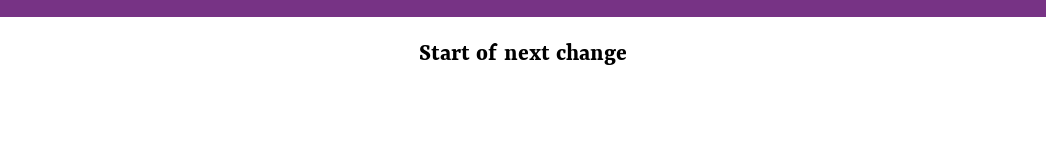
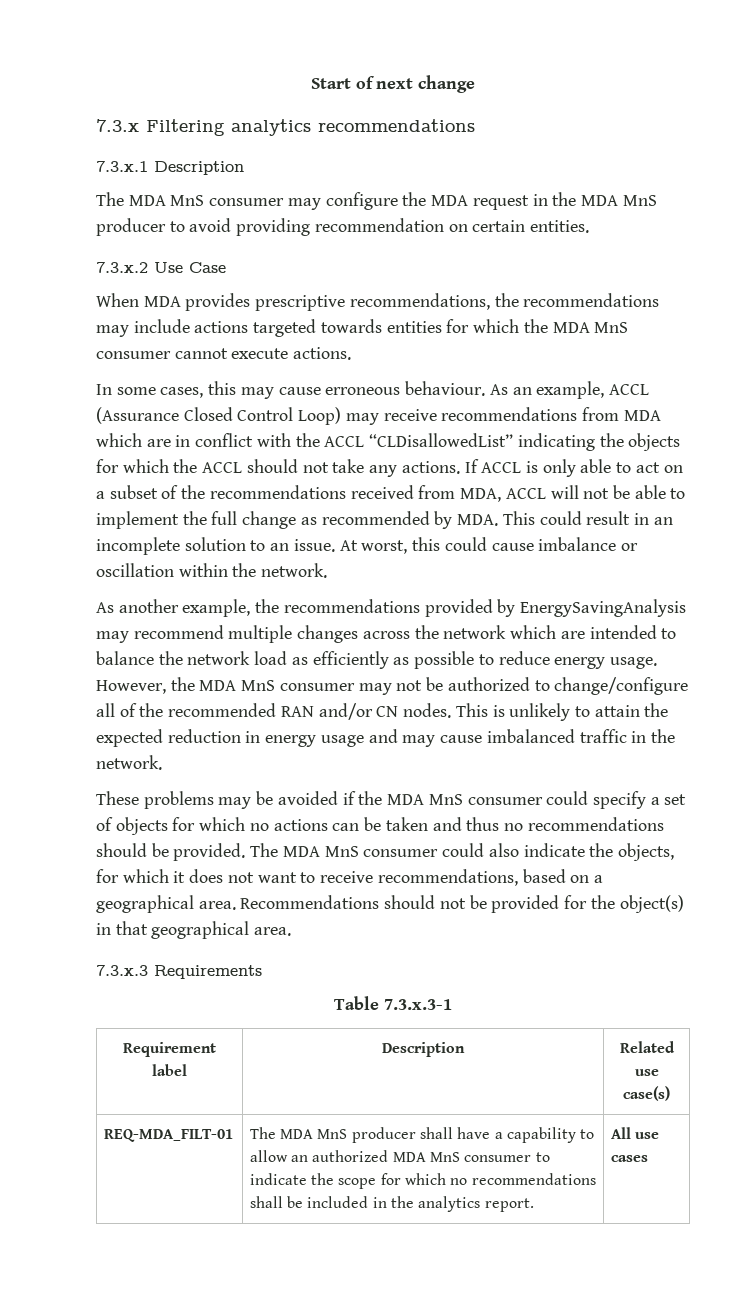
+ 7.3.x Filtering analytics recommendations
+ 7.3.x.1 Description
+ The MDA MnS consumer may configure the MDA request in the MDA MnS producer to avoid providing recommendation on certain entities.
+ 7.3.x.2 Use Case
+ When MDA provides prescriptive recommendations, the recommendations may include actions targeted towards entities for which the MDA MnS consumer cannot execute actions.
+ In some cases, this may cause erroneous behaviour. As an example, ACCL (Assurance Closed Control Loop) may receive recommendations from MDA which are in conflict with the ACCL “CLDisallowedList” indicating the objects for which the ACCL should not take any actions. If ACCL is only able to act on a subset of the recommendations received from MDA, ACCL will not be able to implement the full change as recommended by MDA. This could result in an incomplete solution to an issue. At worst, this could cause imbalance or oscillation within the network.
+ As another example, the recommendations provided by EnergySavingAnalysis may recommend multiple changes across the network which are intended to balance the network load as efficiently as possible to reduce energy usage. However, the MDA MnS consumer may not be authorized to change/configure all of the recommended RAN and/or CN nodes. This is unlikely to attain the expected reduction in energy usage and may cause imbalanced traffic in the network.
+ These problems may be avoided if the MDA MnS consumer could specify a set of objects for which no actions can be taken and thus no recommendations should be provided. The MDA MnS consumer could also indicate the objects, for which it does not want to receive recommendations, based on a geographical area. Recommendations should not be provided for the object(s) in that geographical area.
+ 7.3.x.3 Requirements
+ Table 7.3.x.3-1
+ Requirement label | Description | Related use case(s)
+ REQ-MDA_FILT-01 | The MDA MnS producer shall have a capability to allow an authorized MDA MnS consumer to indicate the scope for which no recommendations shall be included in the analytics report. | All use cases

